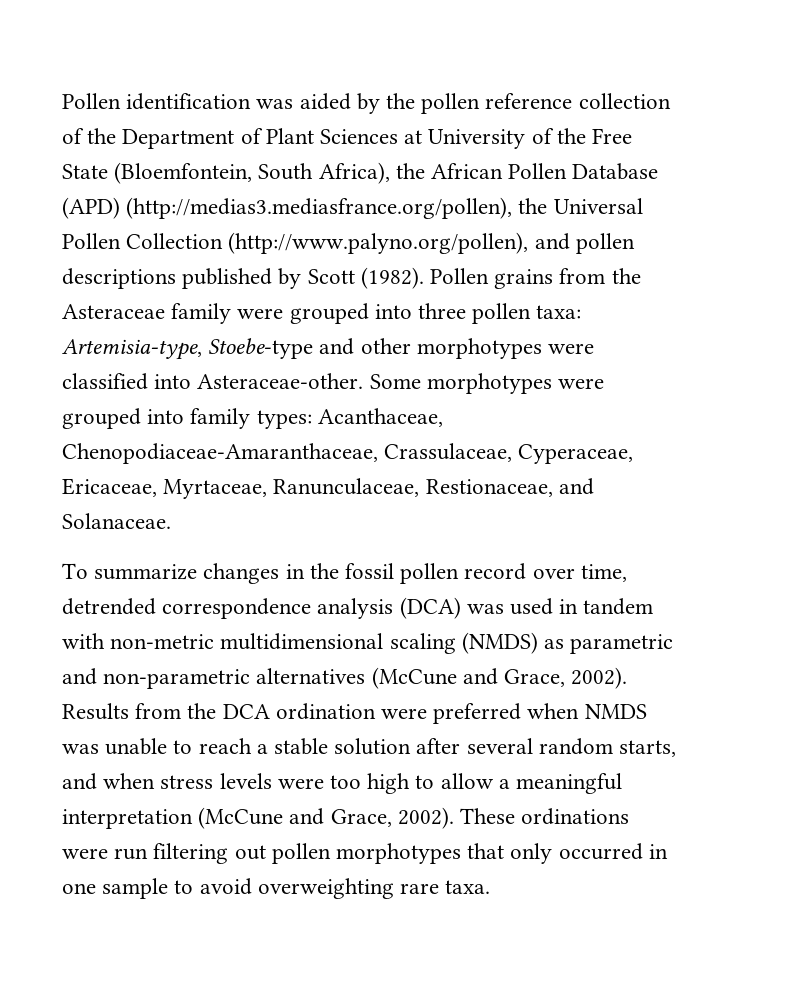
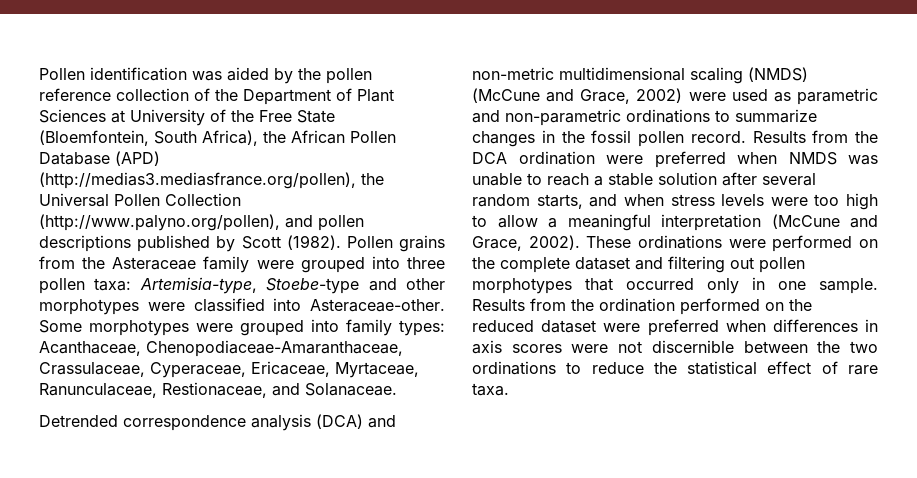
- To summarize changes in the fossil pollen record over time, detrended correspondence analysis (DCA) was used in tandem with non-metric multidimensional scaling (NMDS) as parametric and non-parametric alternatives (McCune and Grace, 2002).
+ Detrended correspondence analysis (DCA) and non-metric multidimensional scaling (NMDS) (McCune and Grace, 2002) were used as parametric and non-parametric ordinations to summarize changes in the fossil pollen record.
- These ordinations were run filtering out pollen morphotypes that only occurred in one sample to avoid overweighting rare taxa.
+ These ordinations were performed on the complete dataset and filtering out pollen morphotypes that occurred only in one sample. Results from the ordination performed on the reduced dataset were preferred when differences in axis scores were not discernible between the two ordinations to reduce the statistical effect of rare taxa.

